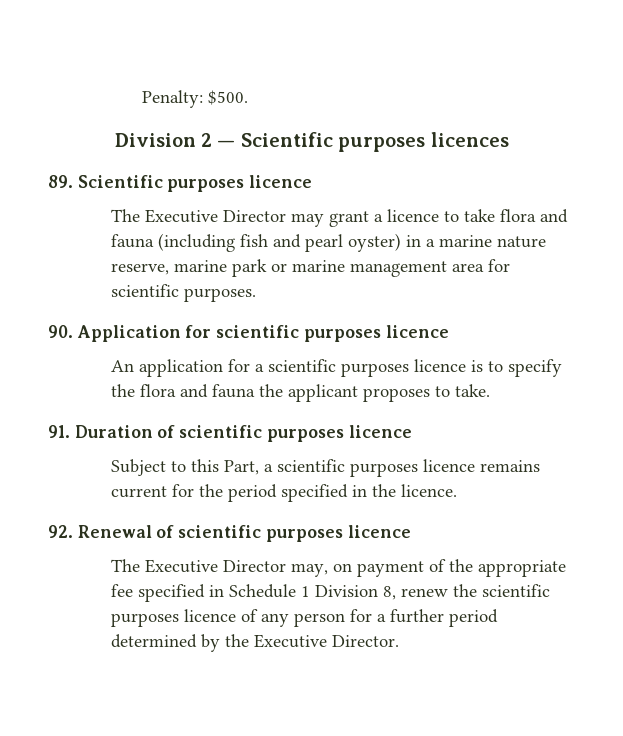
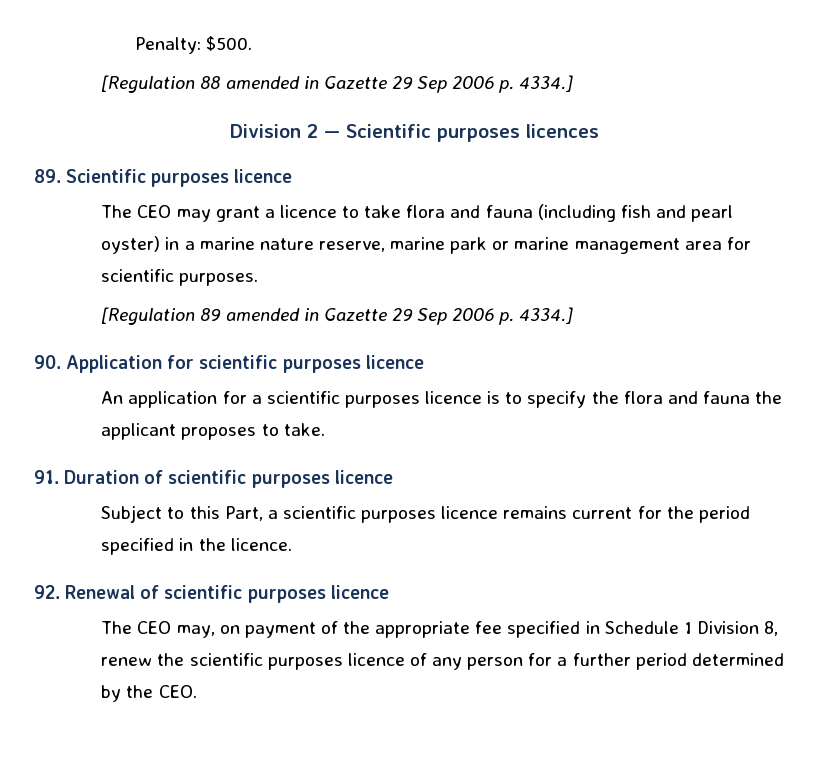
+ [Regulation 88 amended in Gazette 29 Sep 2006 p. 4334.]
- The Executive Director may grant a licence to take flora and fauna (including fish and pearl oyster) in a marine nature reserve, marine park or marine management area for scientific purposes.
+ The CEO may grant a licence to take flora and fauna (including fish and pearl oyster) in a marine nature reserve, marine park or marine management area for scientific purposes.
+ [Regulation 89 amended in Gazette 29 Sep 2006 p. 4334.]
- The Executive Director may, on payment of the appropriate fee specified in Schedule 1 Division 8, renew the scientific purposes licence of any person for a further period determined by the Executive Director.
+ The CEO may, on payment of the appropriate fee specified in Schedule 1 Division 8, renew the scientific purposes licence of any person for a further period determined by the CEO.

